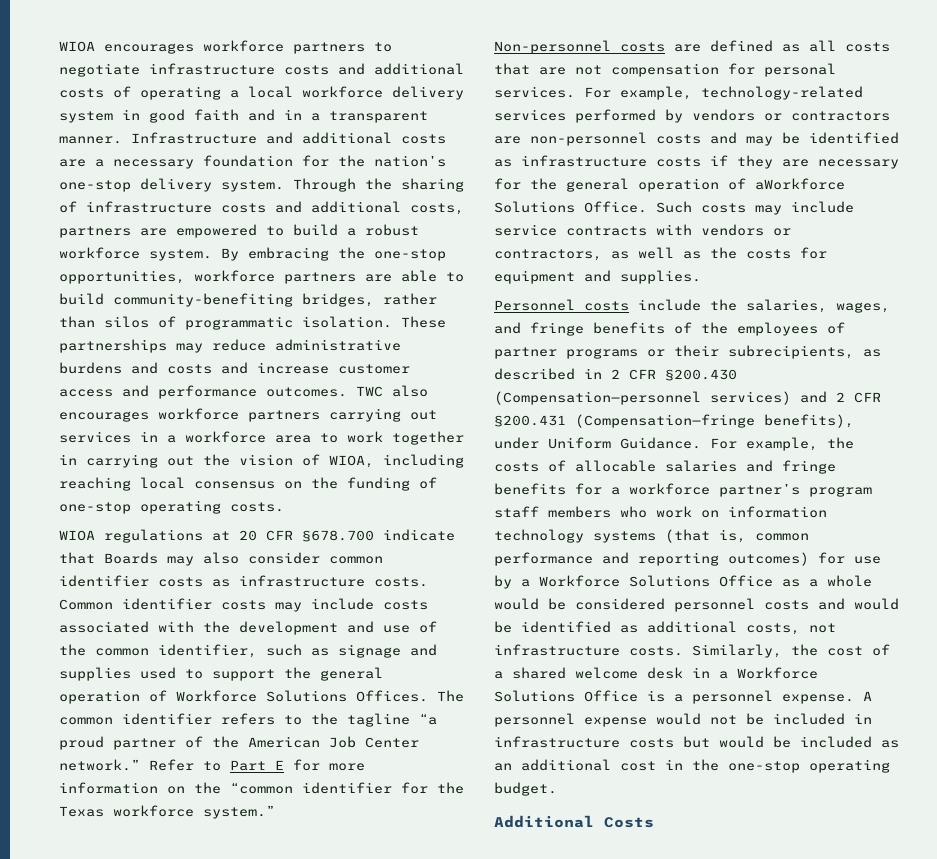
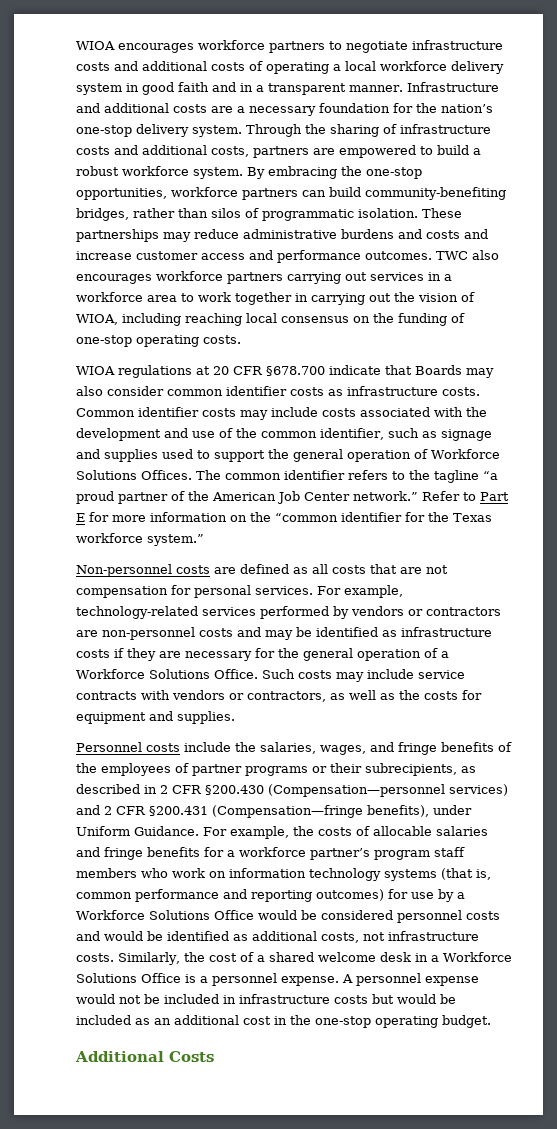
- By embracing the one-stop opportunities, workforce partners are able to build community-benefiting bridges, rather than silos of programmatic isolation.
+ By embracing the one-stop opportunities, workforce partners can build community-benefiting bridges, rather than silos of programmatic isolation.
- For example, technology-related services performed by vendors or contractors are non-personnel costs and may be identified as infrastructure costs if they are necessary for the general operation of aWorkforce Solutions Office.
+ For example, technology-related services performed by vendors or contractors are non-personnel costs and may be identified as infrastructure costs if they are necessary for the general operation of a Workforce Solutions Office.
- For example, the costs of allocable salaries and fringe benefits for a workforce partner’s program staff members who work on information technology systems (that is, common performance and reporting outcomes) for use by a Workforce Solutions Office as a whole would be considered personnel costs and would be identified as additional costs, not infrastructure costs.
+ For example, the costs of allocable salaries and fringe benefits for a workforce partner’s program staff members who work on information technology systems (that is, common performance and reporting outcomes) for use by a Workforce Solutions Office would be considered personnel costs and would be identified as additional costs, not infrastructure costs.

